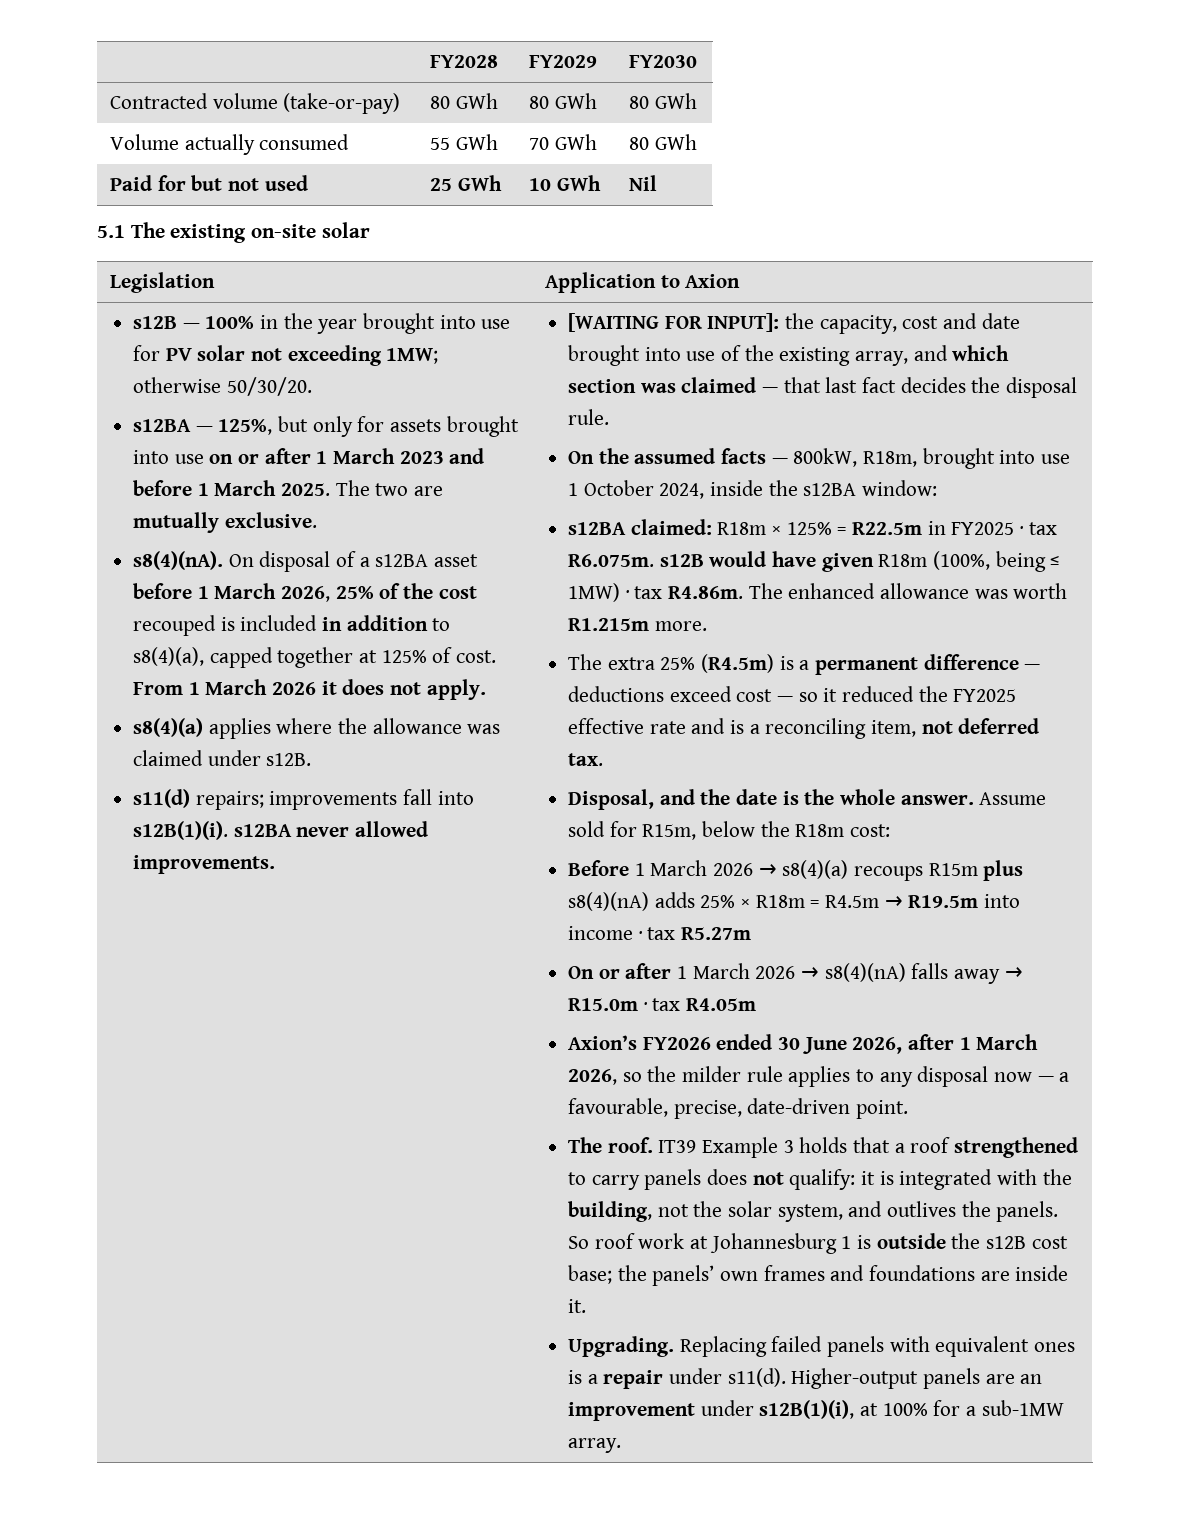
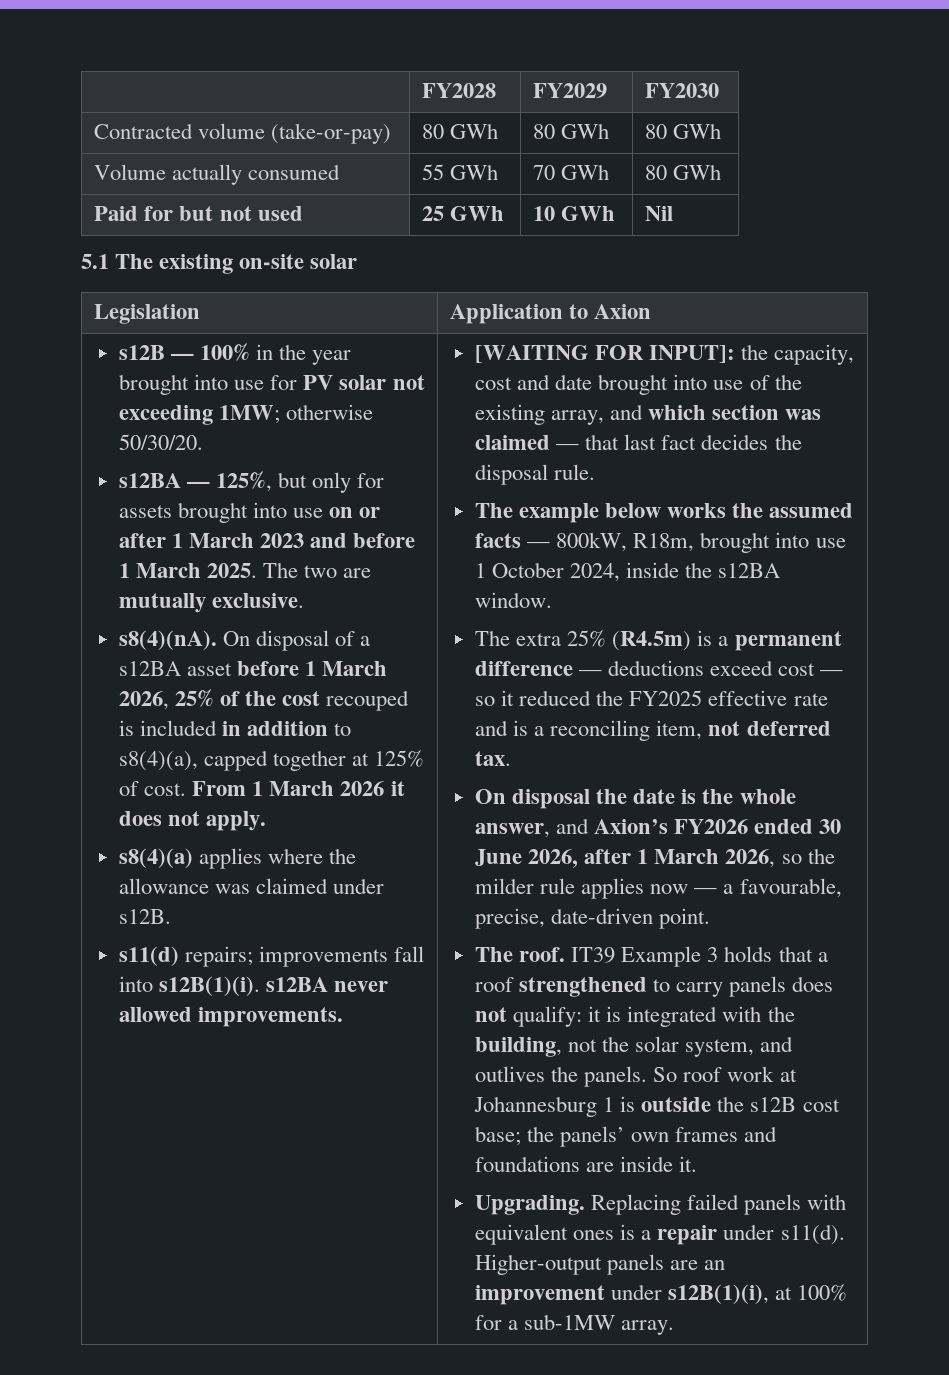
- On the assumed facts — 800kW, R18m, brought into use 1 October 2024, inside the s12BA window:
- s12BA claimed: R18m × 125% = R22.5m in FY2025 · tax R6.075m. s12B would have given R18m (100%, being ≤ 1MW) · tax R4.86m. The enhanced allowance was worth R1.215m more.
+ The example below works the assumed facts — 800kW, R18m, brought into use 1 October 2024, inside the s12BA window.
- Disposal, and the date is the whole answer. Assume sold for R15m, below the R18m cost:
- Before 1 March 2026 → s8(4)(a) recoups R15m plus s8(4)(nA) adds 25% × R18m = R4.5m → R19.5m into income · tax R5.27m
- On or after 1 March 2026 → s8(4)(nA) falls away → R15.0m · tax R4.05m
- Axion’s FY2026 ended 30 June 2026, after 1 March 2026, so the milder rule applies to any disposal now — a favourable, precise, date-driven point.
+ On disposal the date is the whole answer, and Axion’s FY2026 ended 30 June 2026, after 1 March 2026, so the milder rule applies now — a favourable, precise, date-driven point.

